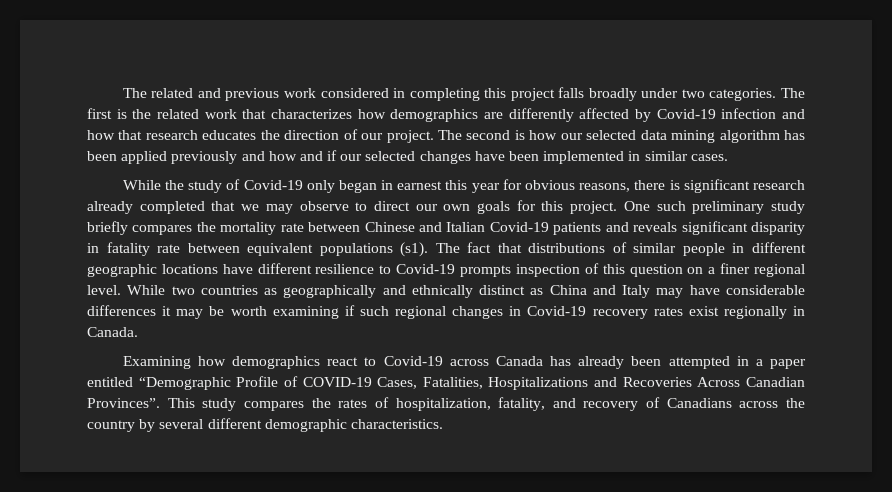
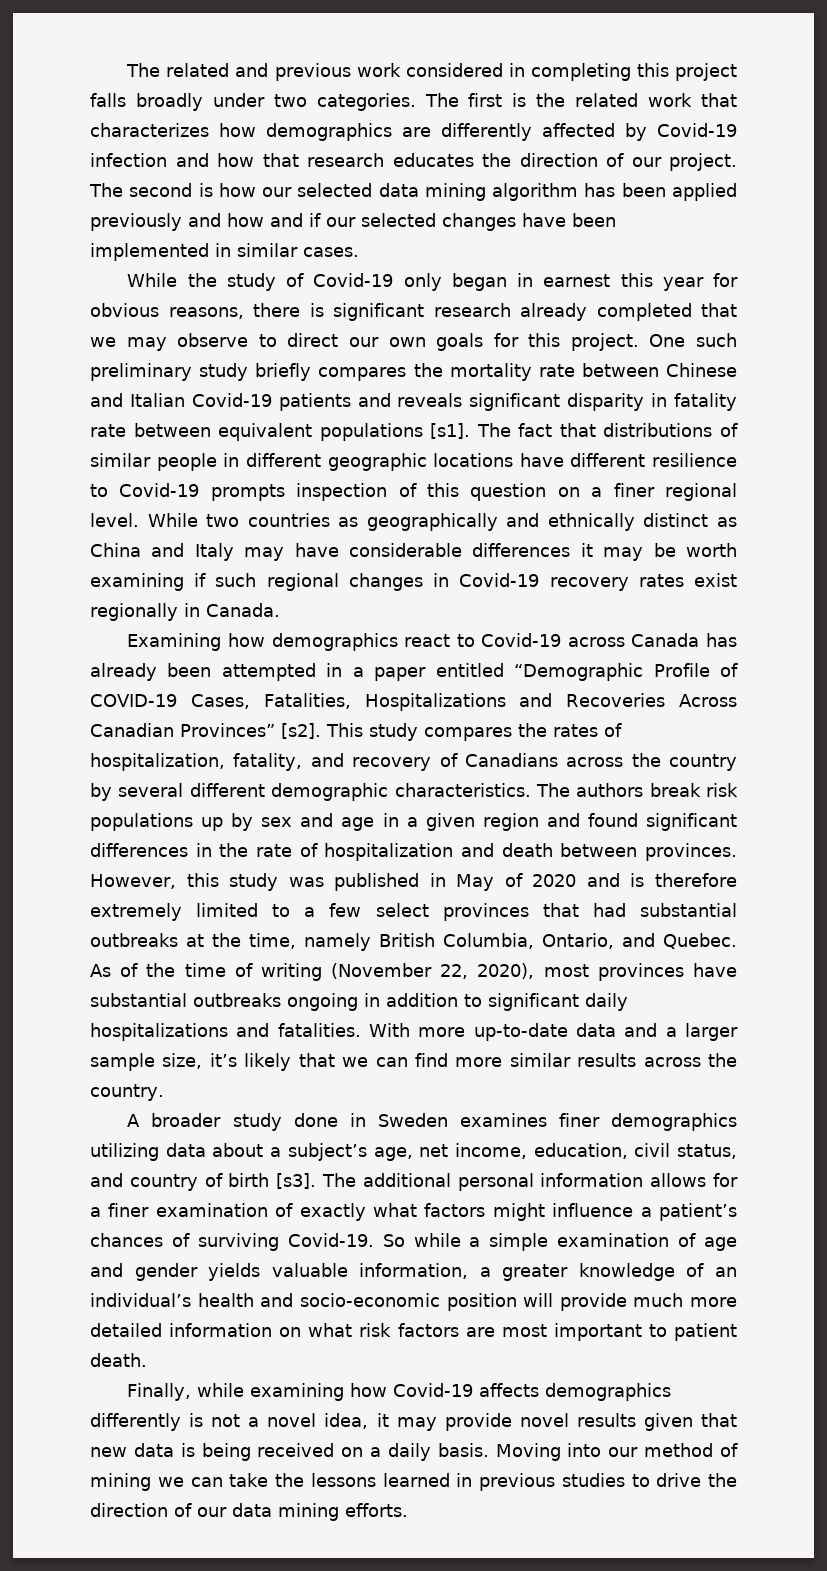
- One such preliminary study briefly compares the mortality rate between Chinese and Italian Covid-19 patients and reveals significant disparity in fatality rate between equivalent populations (s1).
+ One such preliminary study briefly compares the mortality rate between Chinese and Italian Covid-19 patients and reveals significant disparity in fatality rate between equivalent populations [s1].
- Examining how demographics react to Covid-19 across Canada has already been attempted in a paper entitled “Demographic Profile of COVID-19 Cases, Fatalities, Hospitalizations and Recoveries Across Canadian Provinces”.
+ Examining how demographics react to Covid-19 across Canada has already been attempted in a paper entitled “Demographic Profile of COVID-19 Cases, Fatalities, Hospitalizations and Recoveries Across Canadian Provinces” [s2].
+ The authors break risk populations up by sex and age in a given region and found significant differences in the rate of hospitalization and death between provinces. However, this study was published in May of 2020 and is therefore extremely limited to a few select provinces that had substantial outbreaks at the time, namely British Columbia, Ontario, and Quebec. As of the time of writing (November 22, 2020), most provinces have substantial outbreaks ongoing in addition to significant daily hospitalizations and fatalities. With more up-to-date data and a larger sample size, it’s likely that we can find more similar results across the country.
+ A broader study done in Sweden examines finer demographics utilizing data about a subject’s age, net income, education, civil status, and country of birth [s3]. The additional personal information allows for a finer examination of exactly what factors might influence a patient’s chances of surviving Covid-19. So while a simple examination of age and gender yields valuable information, a greater knowledge of an individual’s health and socio-economic position will provide much more detailed information on what risk factors are most important to patient death.
+ Finally, while examining how Covid-19 affects demographics differently is not a novel idea, it may provide novel results given that new data is being received on a daily basis. Moving into our method of mining we can take the lessons learned in previous studies to drive the direction of our data mining efforts.

